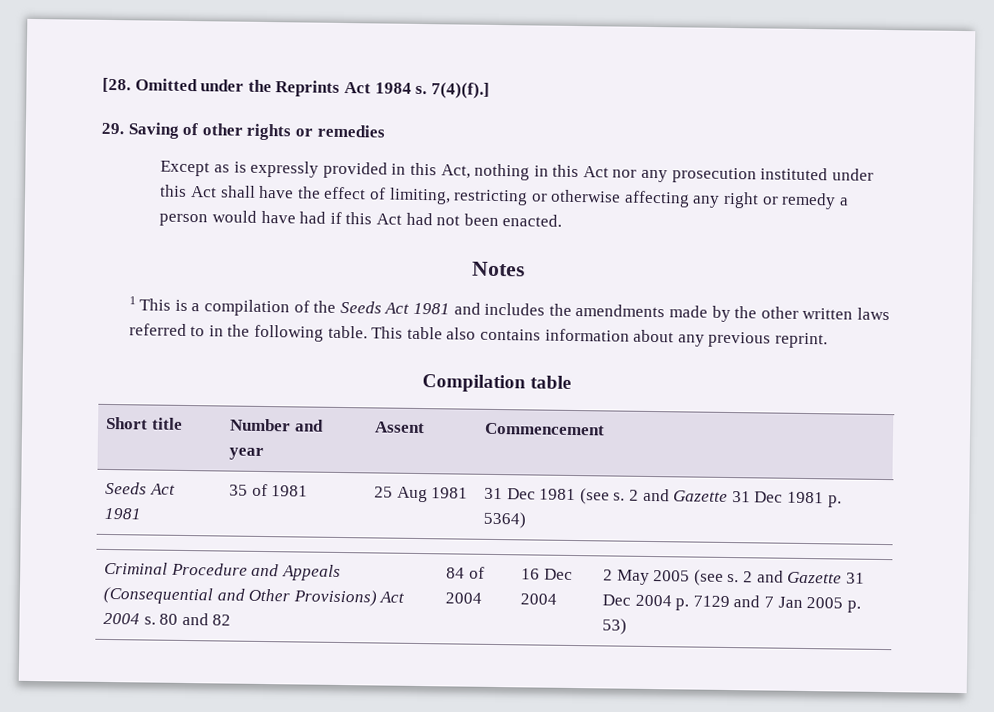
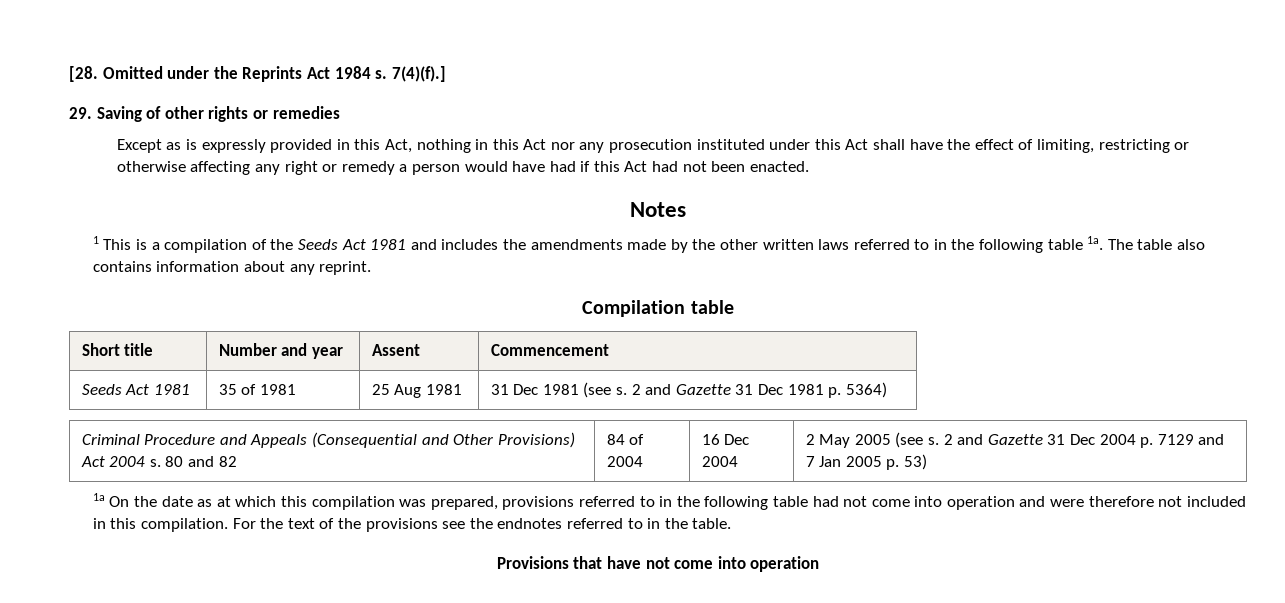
- 1 This is a compilation of the Seeds Act 1981 and includes the amendments made by the other written laws referred to in the following table. This table also contains information about any previous reprint.
+ 1 This is a compilation of the Seeds Act 1981 and includes the amendments made by the other written laws referred to in the following table 1a. The table also contains information about any reprint.
+ 1a On the date as at which this compilation was prepared, provisions referred to in the following table had not come into operation and were therefore not included in this compilation. For the text of the provisions see the endnotes referred to in the table.
+ Provisions that have not come into operation

